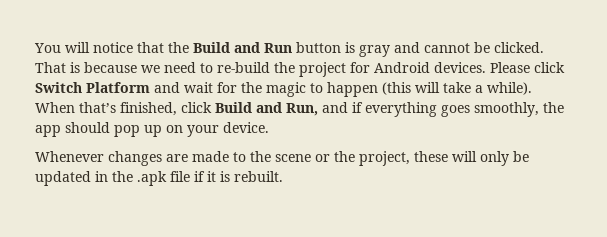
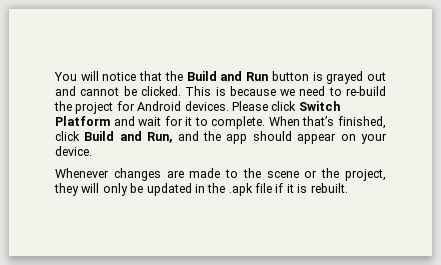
- You will notice that the Build and Run button is gray and cannot be clicked.
+ You will notice that the Build and Run button is grayed out and cannot be clicked.
- That is because we need to re-build the project for Android devices.
+ This is because we need to re-build the project for Android devices.
- Please click Switch Platform and wait for the magic to happen (this will take a while).
+ Please click Switch Platform and wait for it to complete.
- When that’s finished, click Build and Run, and if everything goes smoothly, the app should pop up on your device.
+ When that’s finished, click Build and Run, and the app should appear on your device.
- Whenever changes are made to the scene or the project, these will only be updated in the .apk file if it is rebuilt.
+ Whenever changes are made to the scene or the project, they will only be updated in the .apk file if it is rebuilt.

